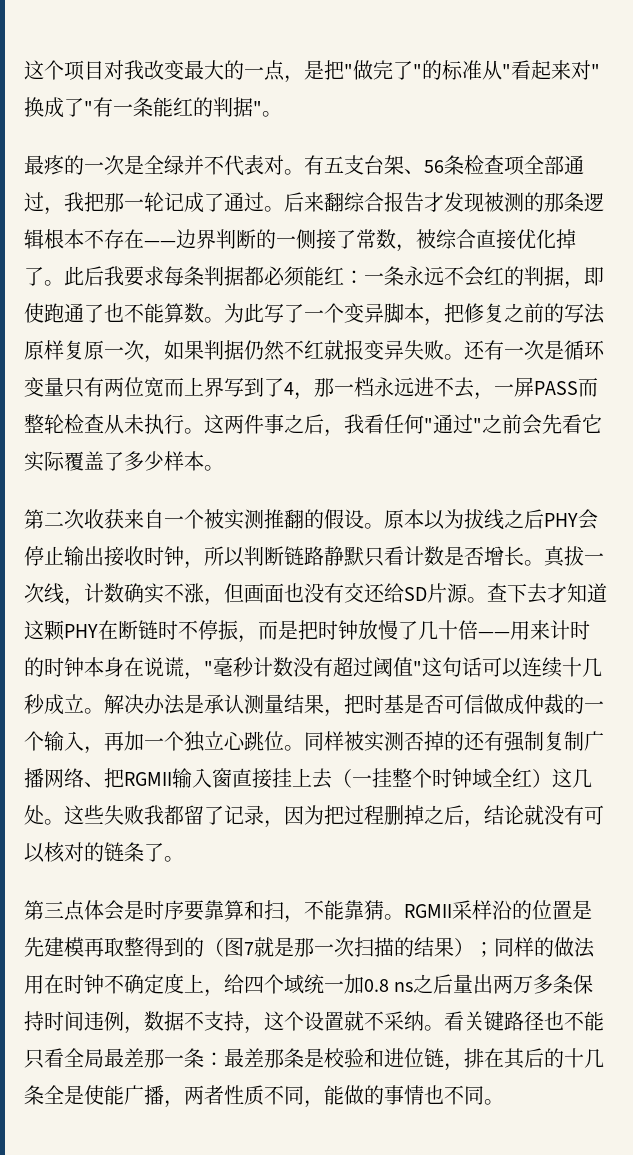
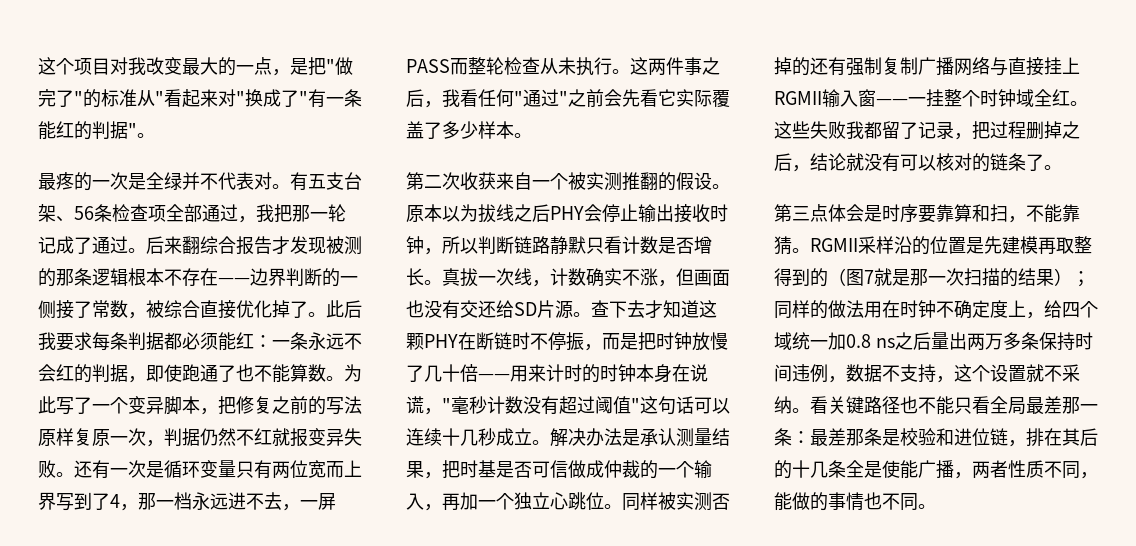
- 为此写了一个变异脚本，把修复之前的写法原样复原一次，如果判据仍然不红就报变异失败。
+ 为此写了一个变异脚本，把修复之前的写法原样复原一次，判据仍然不红就报变异失败。
- 同样被实测否掉的还有强制复制广播网络、把RGMII输入窗直接挂上去（一挂整个时钟域全红）这几处。
+ 同样被实测否掉的还有强制复制广播网络与直接挂上RGMII输入窗——一挂整个时钟域全红。
- 这些失败我都留了记录，因为把过程删掉之后，结论就没有可以核对的链条了。
+ 这些失败我都留了记录，把过程删掉之后，结论就没有可以核对的链条了。

